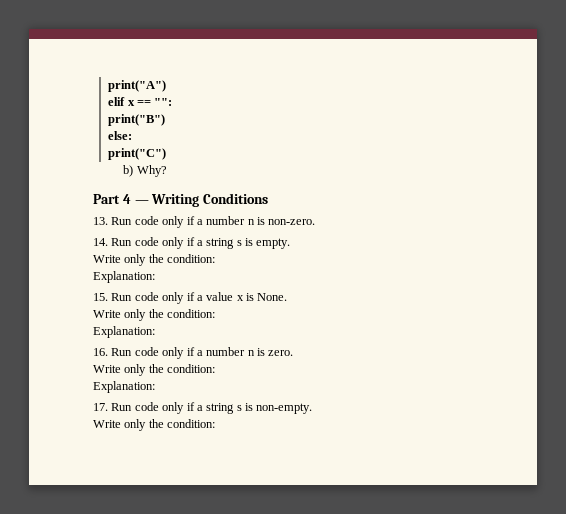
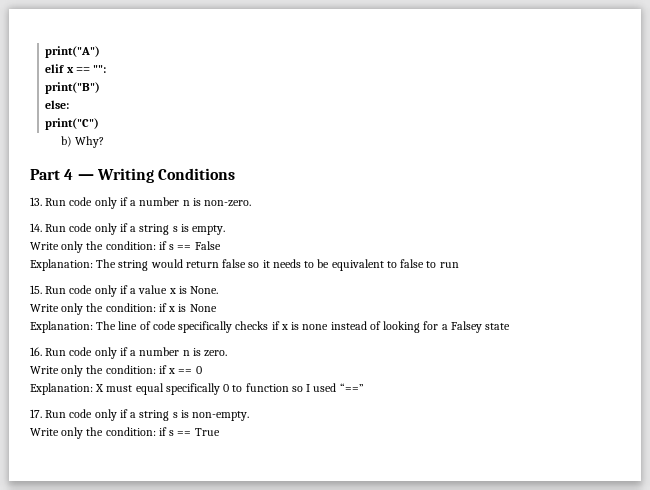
  14. Run code only if a string s is empty.
- Write only the condition:
- Explanation:
+ Write only the condition: if s == False
+ Explanation: The string would return false so it needs to be equivalent to false to run
  15. Run code only if a value x is None.
- Write only the condition:
- Explanation:
+ Write only the condition: if x is None
+ Explanation: The line of code specifically checks if x is none instead of looking for a Falsey state
  16. Run code only if a number n is zero.
- Write only the condition:
- Explanation:
+ Write only the condition: if x == 0
+ Explanation: X must equal specifically 0 to function so I used “==”
  17. Run code only if a string s is non-empty.
- Write only the condition:
+ Write only the condition: if s == True

